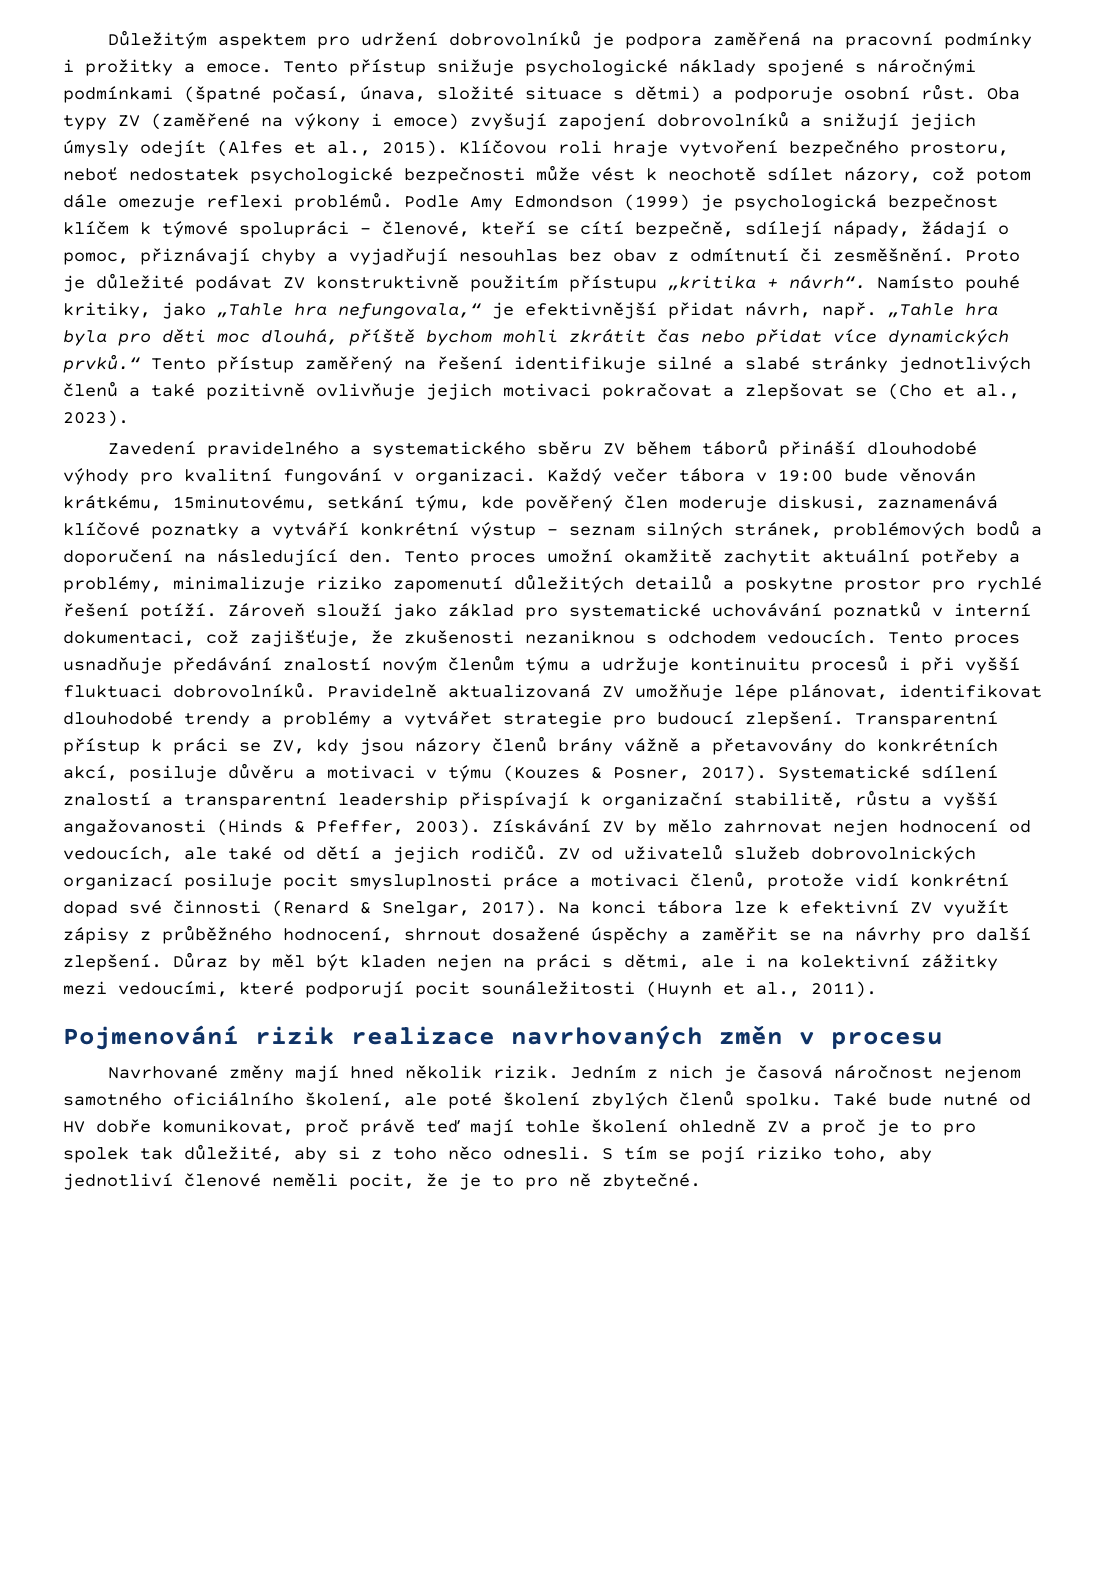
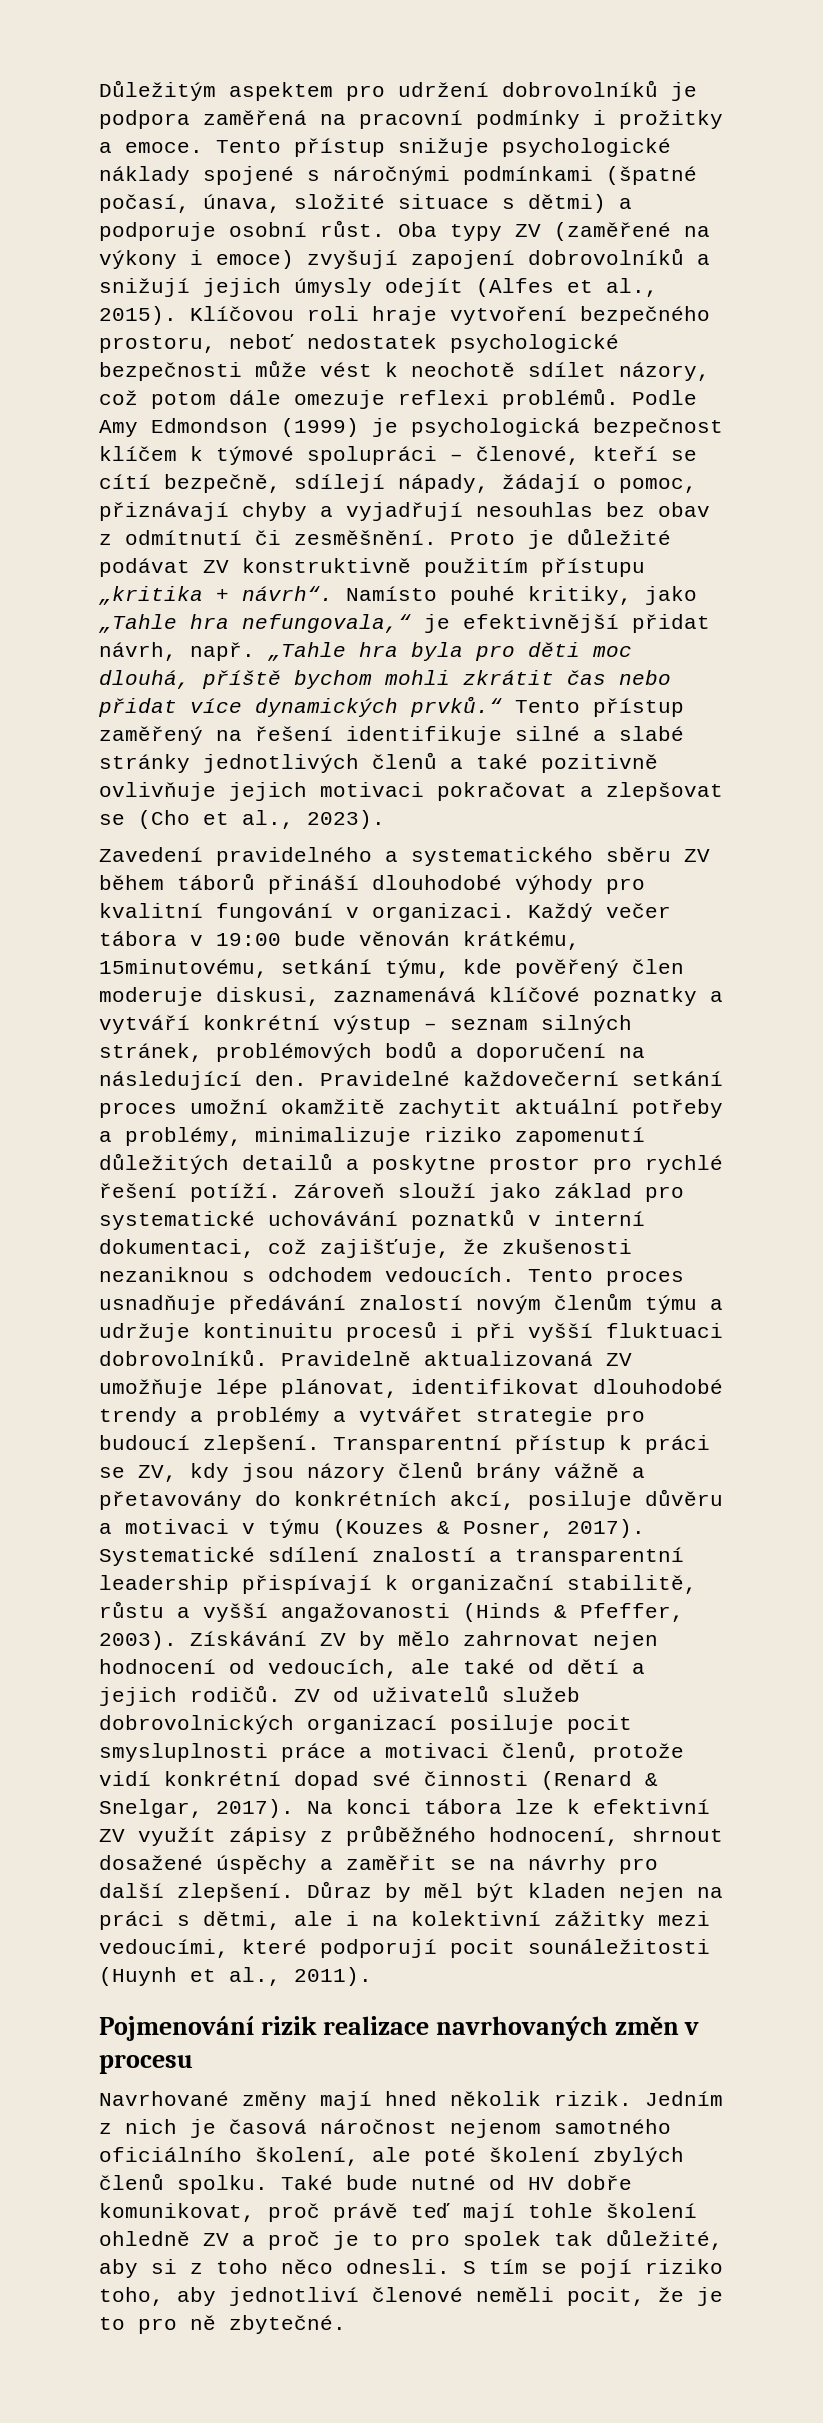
- Tento proces umožní okamžitě zachytit aktuální potřeby a problémy, minimalizuje riziko zapomenutí důležitých detailů a poskytne prostor pro rychlé řešení potíží.
+ Pravidelné každovečerní setkání proces umožní okamžitě zachytit aktuální potřeby a problémy, minimalizuje riziko zapomenutí důležitých detailů a poskytne prostor pro rychlé řešení potíží.

